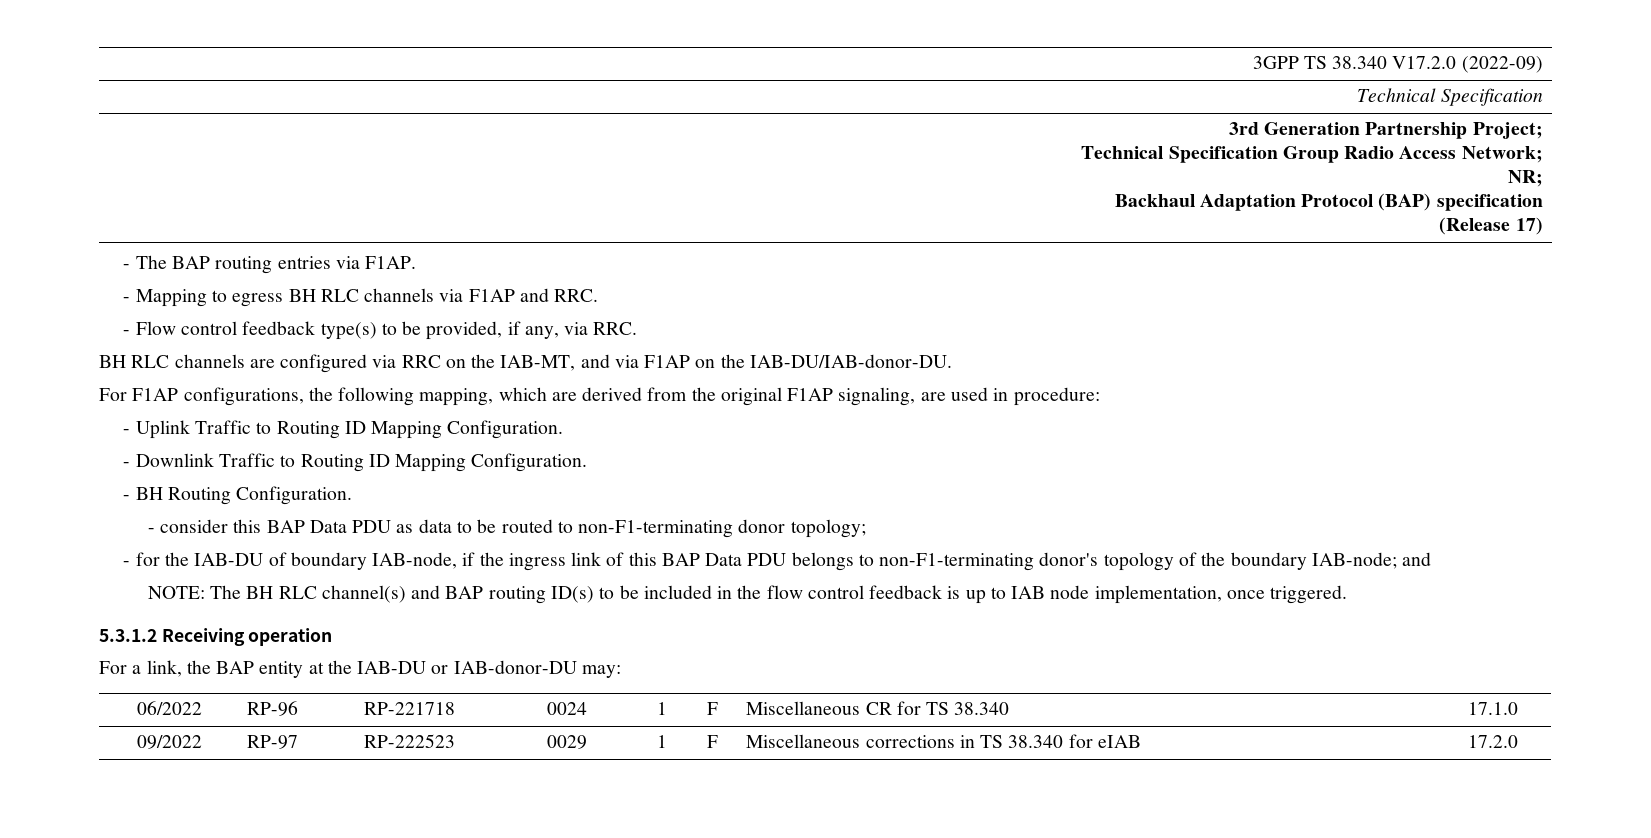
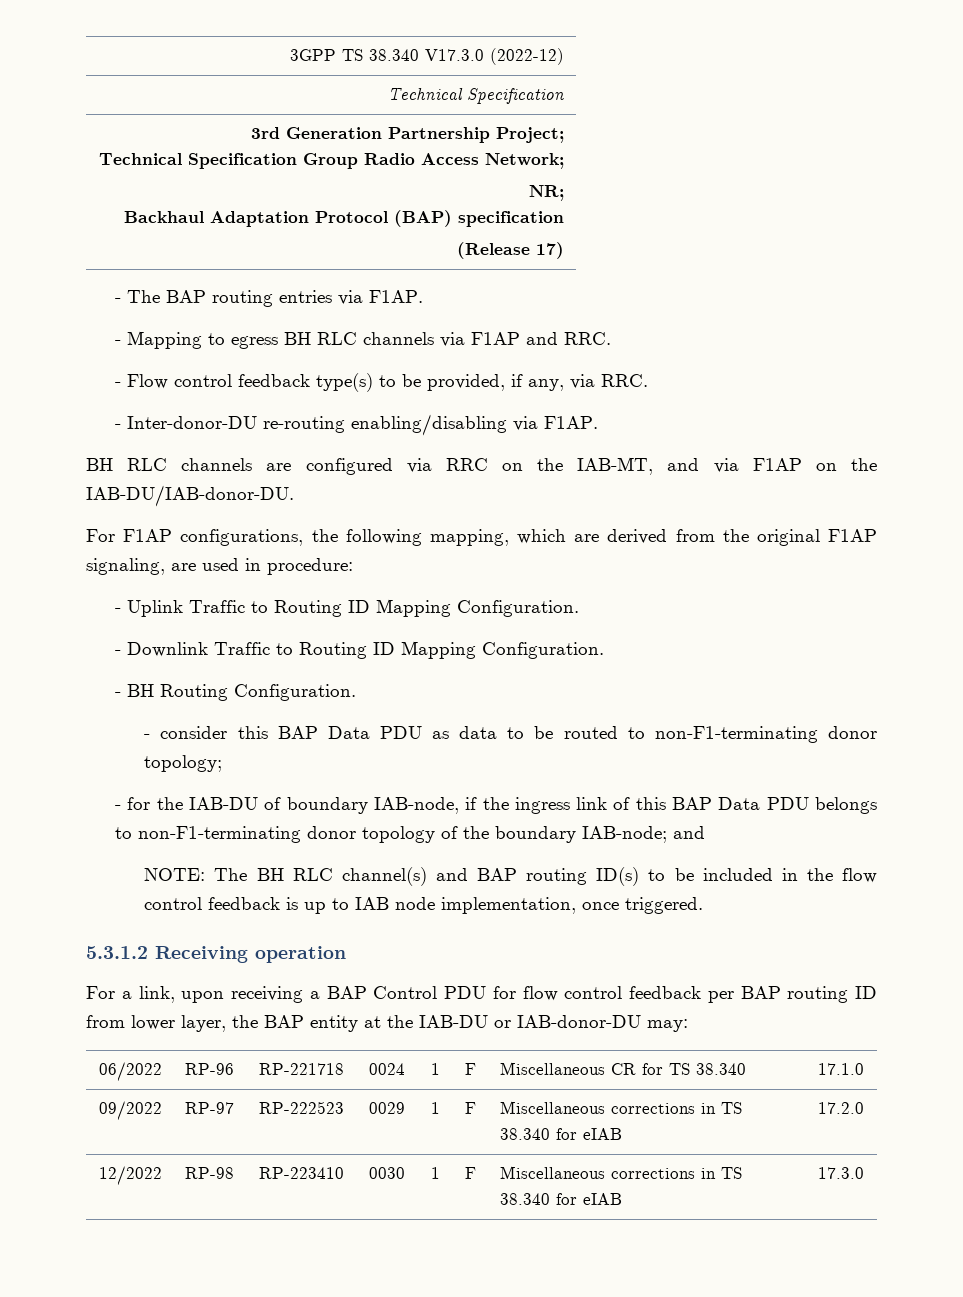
- 3GPP TS 38.340 V17.2.0 (2022-09)
+ 3GPP TS 38.340 V17.3.0 (2022-12)
+ - Inter-donor-DU re-routing enabling/disabling via F1AP.
- - for the IAB-DU of boundary IAB-node, if the ingress link of this BAP Data PDU belongs to non-F1-terminating donor's topology of the boundary IAB-node; and
+ - for the IAB-DU of boundary IAB-node, if the ingress link of this BAP Data PDU belongs to non-F1-terminating donor topology of the boundary IAB-node; and
- For a link, the BAP entity at the IAB-DU or IAB-donor-DU may:
+ For a link, upon receiving a BAP Control PDU for flow control feedback per BAP routing ID from lower layer, the BAP entity at the IAB-DU or IAB-donor-DU may:
+ 12/2022 | RP-98 | RP-223410 | 0030 | 1 | F | Miscellaneous corrections in TS 38.340 for eIAB | 17.3.0

